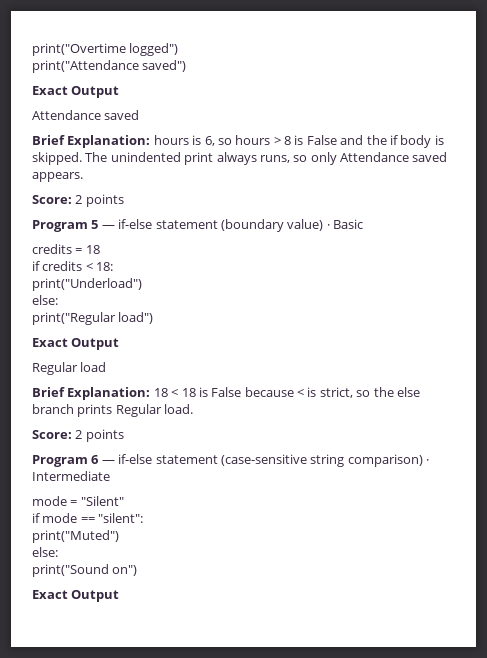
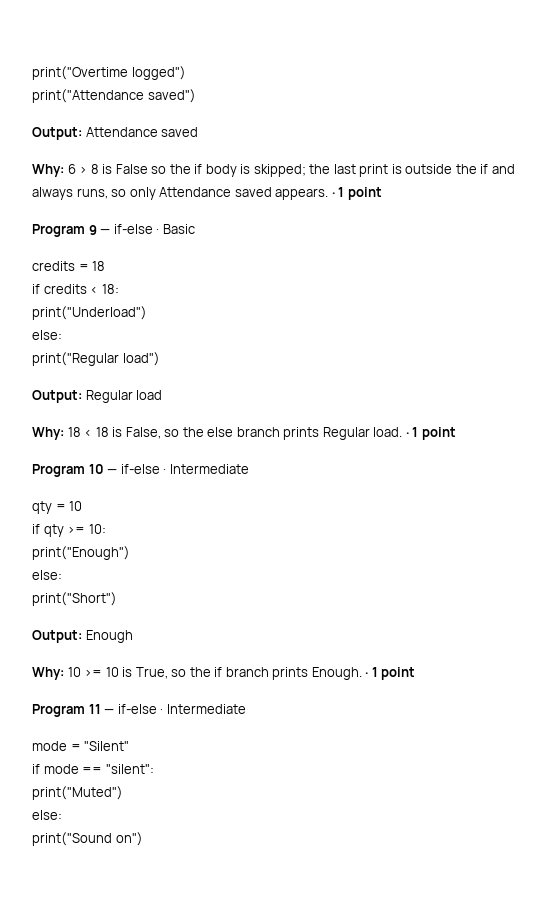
  print("Attendance saved")
- Exact Output
- Attendance saved
+ Output: Attendance saved
- Brief Explanation: hours is 6, so hours > 8 is False and the if body is skipped. The unindented print always runs, so only Attendance saved appears.
- Score: 2 points
- Program 5 — if-else statement (boundary value) · Basic
+ Why: 6 > 8 is False so the if body is skipped; the last print is outside the if and always runs, so only Attendance saved appears. · 1 point
+ Program 9 — if-else · Basic
  print("Regular load")
- Exact Output
- Regular load
+ Output: Regular load
- Brief Explanation: 18 < 18 is False because < is strict, so the else branch prints Regular load.
- Score: 2 points
- Program 6 — if-else statement (case-sensitive string comparison) · Intermediate
+ Why: 18 < 18 is False, so the else branch prints Regular load. · 1 point
+ Program 10 — if-else · Intermediate
+ qty = 10
+ if qty >= 10:
+ print("Enough")
+ else:
+ print("Short")
+ Output: Enough
+ Why: 10 >= 10 is True, so the if branch prints Enough. · 1 point
+ Program 11 — if-else · Intermediate
  print("Sound on")
- Exact Output

